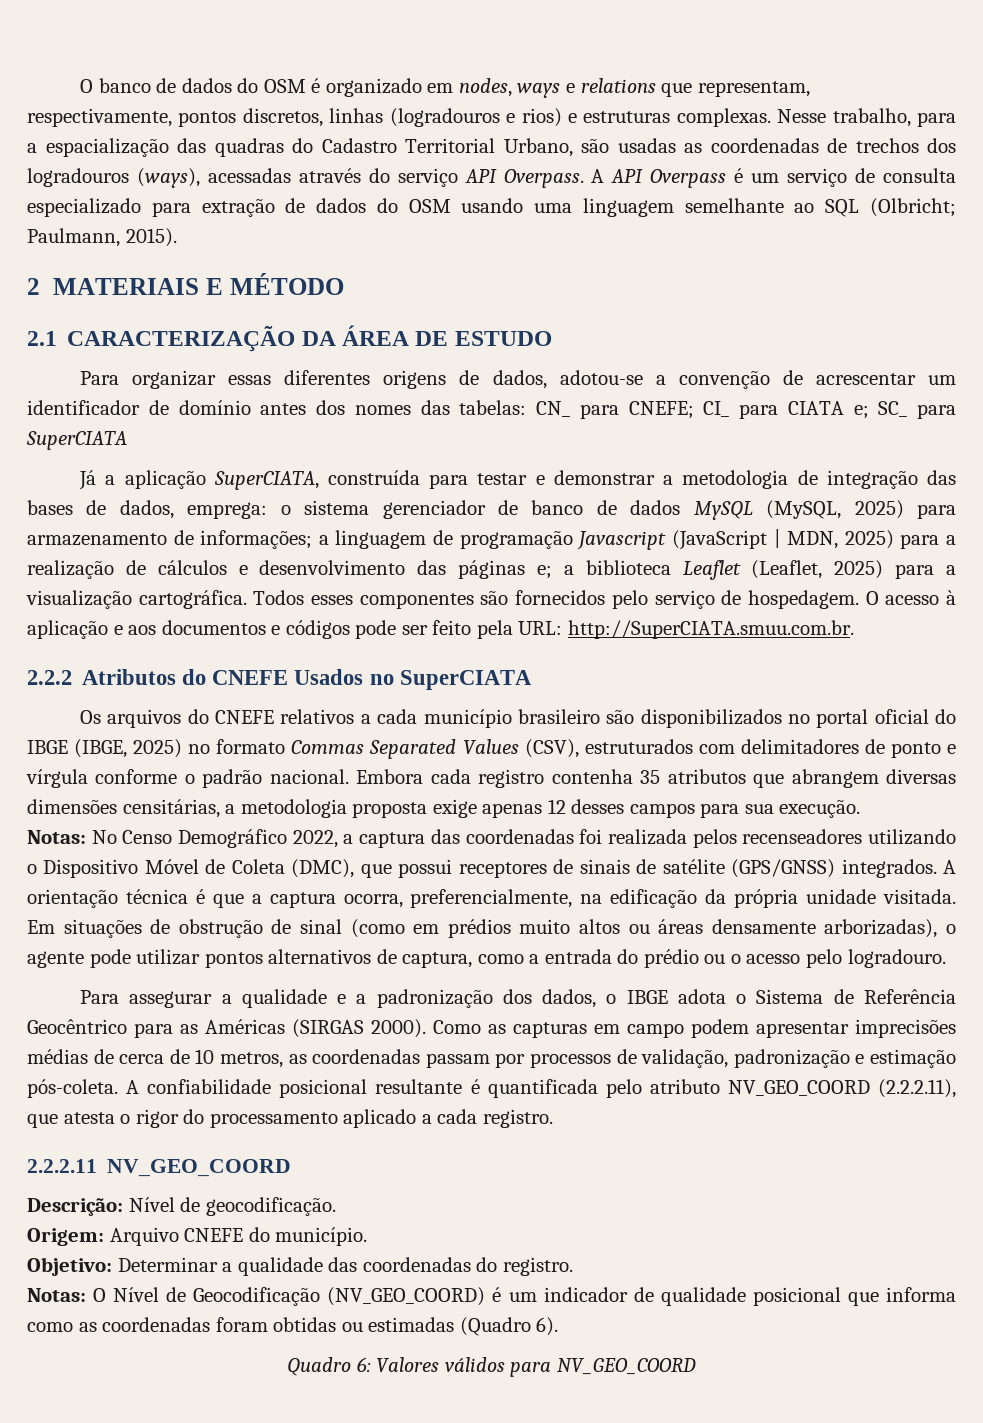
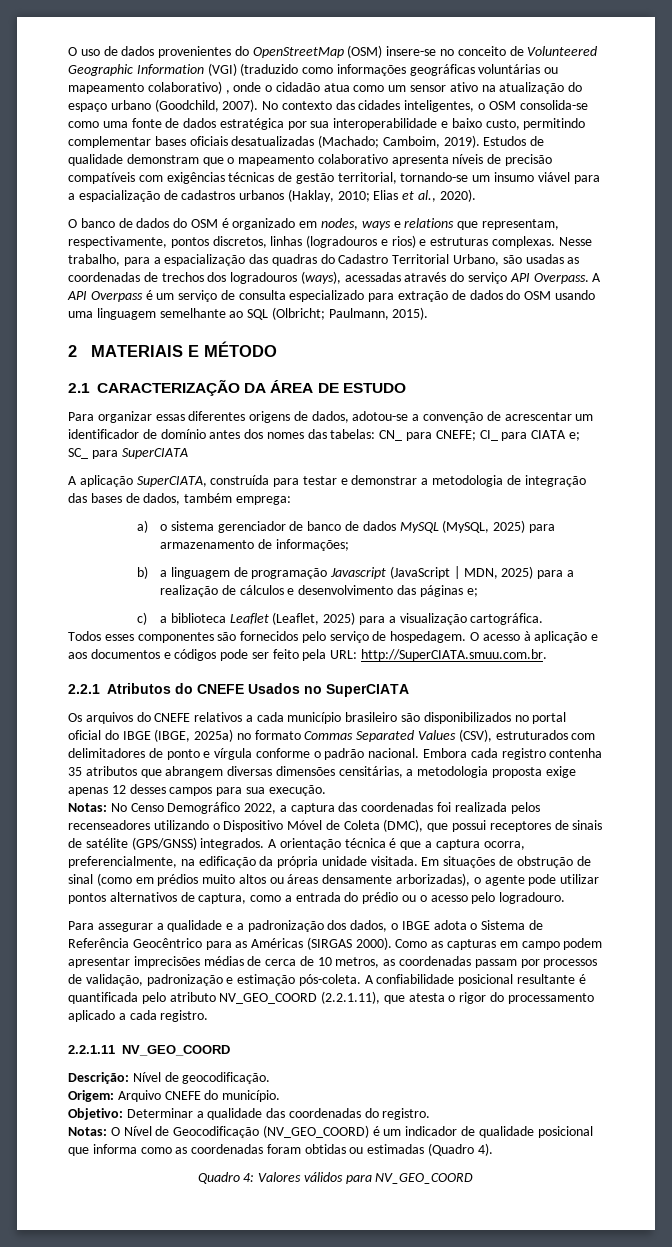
+ O uso de dados provenientes do OpenStreetMap (OSM) insere-se no conceito de Volunteered Geographic Information (VGI) (traduzido como informações geográficas voluntárias ou mapeamento colaborativo) , onde o cidadão atua como um sensor ativo na atualização do espaço urbano (Goodchild, 2007). No contexto das cidades inteligentes, o OSM consolida-se como uma fonte de dados estratégica por sua interoperabilidade e baixo custo, permitindo complementar bases oficiais desatualizadas (Machado; Camboim, 2019). Estudos de qualidade demonstram que o mapeamento colaborativo apresenta níveis de precisão compatíveis com exigências técnicas de gestão territorial, tornando-se um insumo viável para a espacialização de cadastros urbanos (Haklay, 2010; Elias et al., 2020).
- Já a aplicação SuperCIATA, construída para testar e demonstrar a metodologia de integração das bases de dados, emprega: o sistema gerenciador de banco de dados MySQL (MySQL, 2025) para armazenamento de informações; a linguagem de programação Javascript (JavaScript | MDN, 2025) para a realização de cálculos e desenvolvimento das páginas e; a biblioteca Leaflet (Leaflet, 2025) para a visualização cartográfica. Todos esses componentes são fornecidos pelo serviço de hospedagem.
+ A aplicação SuperCIATA, construída para testar e demonstrar a metodologia de integração das bases de dados, também emprega:
+ a) o sistema gerenciador de banco de dados MySQL (MySQL, 2025) para armazenamento de informações;
+ b) a linguagem de programação Javascript (JavaScript | MDN, 2025) para a realização de cálculos e desenvolvimento das páginas e;
+ c) a biblioteca Leaflet (Leaflet, 2025) para a visualização cartográfica.
+ Todos esses componentes são fornecidos pelo serviço de hospedagem.
- 2.2.2 Atributos do CNEFE Usados no SuperCIATA
+ 2.2.1 Atributos do CNEFE Usados no SuperCIATA
- Os arquivos do CNEFE relativos a cada município brasileiro são disponibilizados no portal oficial do IBGE (IBGE, 2025) no formato Commas Separated Values (CSV), estruturados com delimitadores de ponto e vírgula conforme o padrão nacional.
+ Os arquivos do CNEFE relativos a cada município brasileiro são disponibilizados no portal oficial do IBGE (IBGE, 2025a) no formato Commas Separated Values (CSV), estruturados com delimitadores de ponto e vírgula conforme o padrão nacional.
- A confiabilidade posicional resultante é quantificada pelo atributo NV_GEO_COORD (2.2.2.11), que atesta o rigor do processamento aplicado a cada registro.
+ A confiabilidade posicional resultante é quantificada pelo atributo NV_GEO_COORD (2.2.1.11), que atesta o rigor do processamento aplicado a cada registro.
- 2.2.2.11 NV_GEO_COORD
+ 2.2.1.11 NV_GEO_COORD
- Notas: O Nível de Geocodificação (NV_GEO_COORD) é um indicador de qualidade posicional que informa como as coordenadas foram obtidas ou estimadas (Quadro 6).
+ Notas: O Nível de Geocodificação (NV_GEO_COORD) é um indicador de qualidade posicional que informa como as coordenadas foram obtidas ou estimadas (Quadro 4).
- Quadro 6: Valores válidos para NV_GEO_COORD
+ Quadro 4: Valores válidos para NV_GEO_COORD

